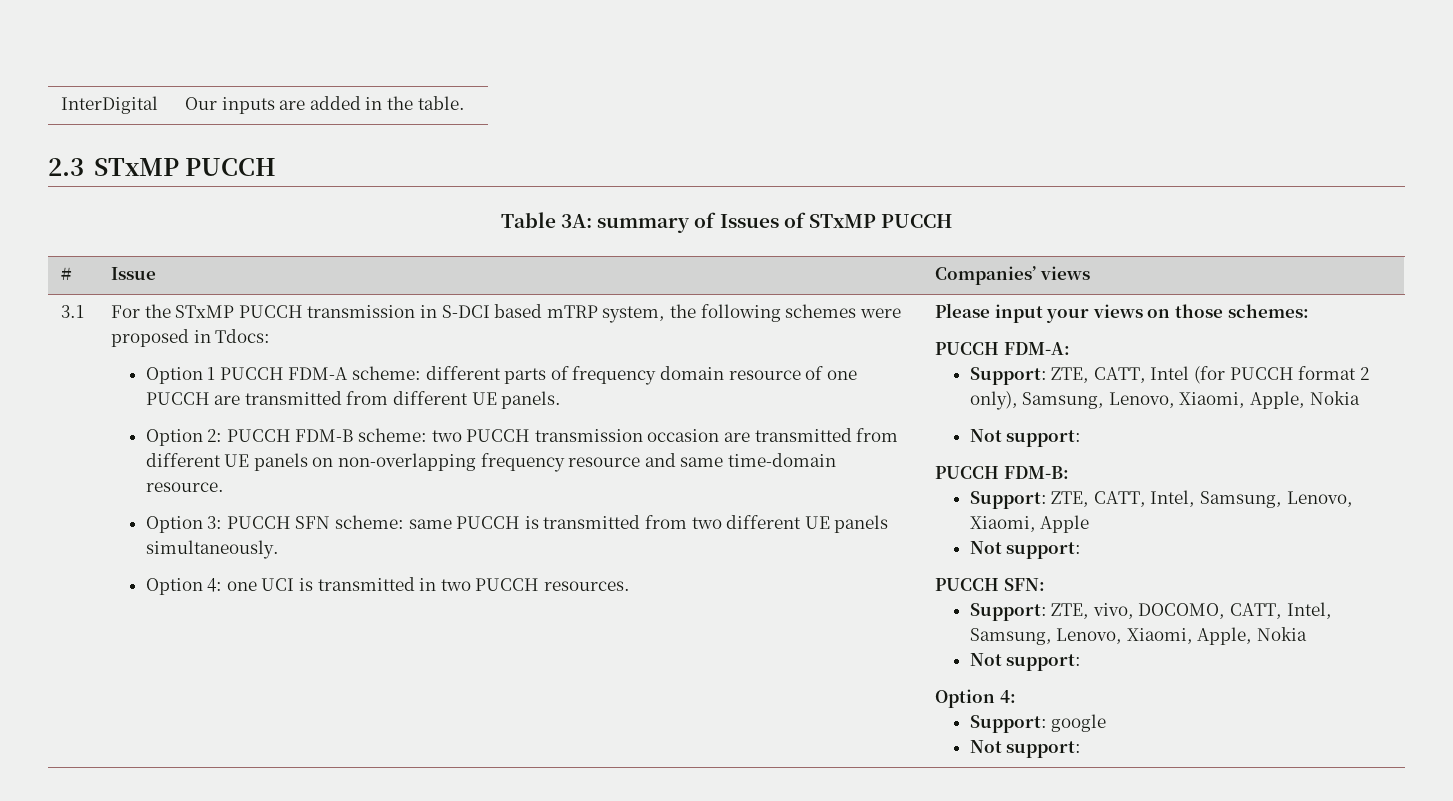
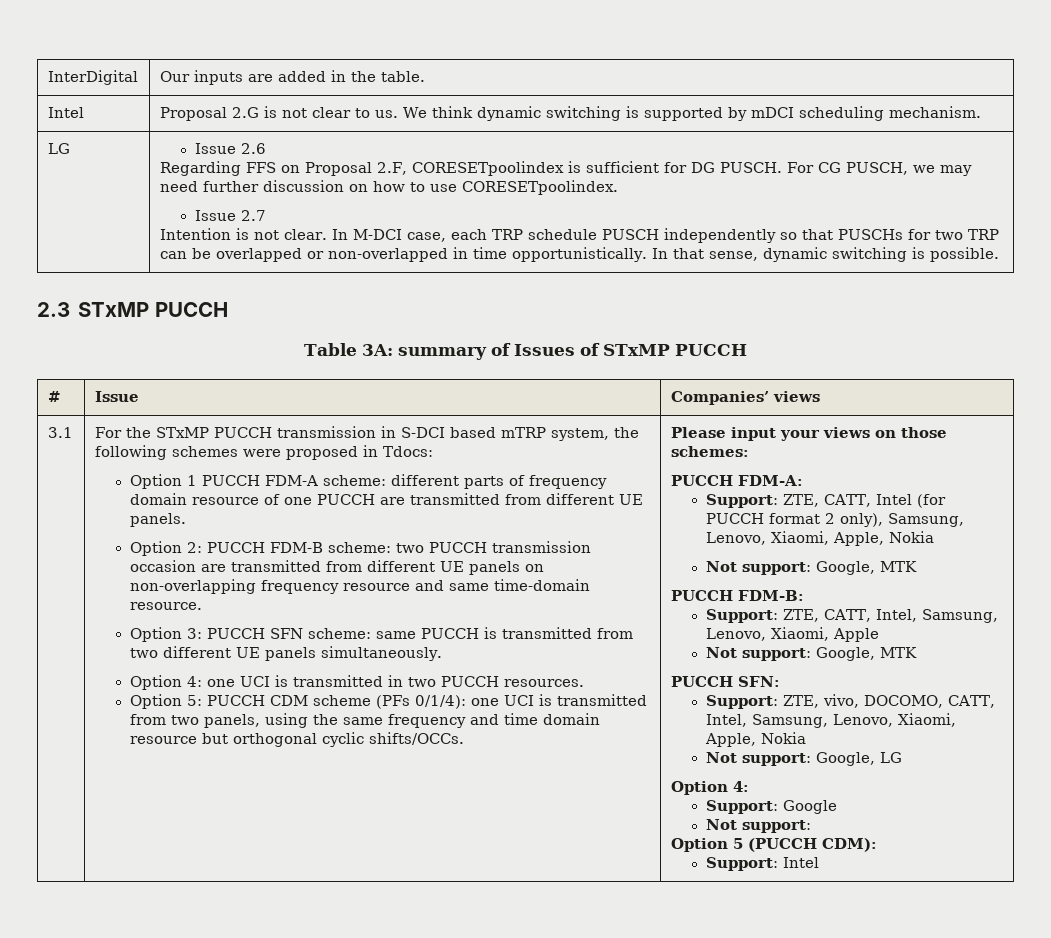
+ Intel | Proposal 2.G is not clear to us. We think dynamic switching is supported by mDCI scheduling mechanism.
+ LG | Issue 2.6
+ Regarding FFS on Proposal 2.F, CORESETpoolindex is sufficient for DG PUSCH. For CG PUSCH, we may need further discussion on how to use CORESETpoolindex.
+ Issue 2.7
+ Intention is not clear. In M-DCI case, each TRP schedule PUSCH independently so that PUSCHs for two TRP can be overlapped or non-overlapped in time opportunistically. In that sense, dynamic switching is possible.
+ Option 5: PUCCH CDM scheme (PFs 0/1/4): one UCI is transmitted from two panels, using the same frequency and time domain resource but orthogonal cyclic shifts/OCCs.
  Support: ZTE, CATT, Intel (for PUCCH format 2 only), Samsung, Lenovo, Xiaomi, Apple, Nokia
- Not support:
+ Not support: Google, MTK
  Support: ZTE, CATT, Intel, Samsung, Lenovo, Xiaomi, Apple
- Not support:
+ Not support: Google, MTK
  Support: ZTE, vivo, DOCOMO, CATT, Intel, Samsung, Lenovo, Xiaomi, Apple, Nokia
- Not support:
+ Not support: Google, LG
- Support: google
+ Support: Google
  Not support:
+ Option 5 (PUCCH CDM):
+ Support: Intel

